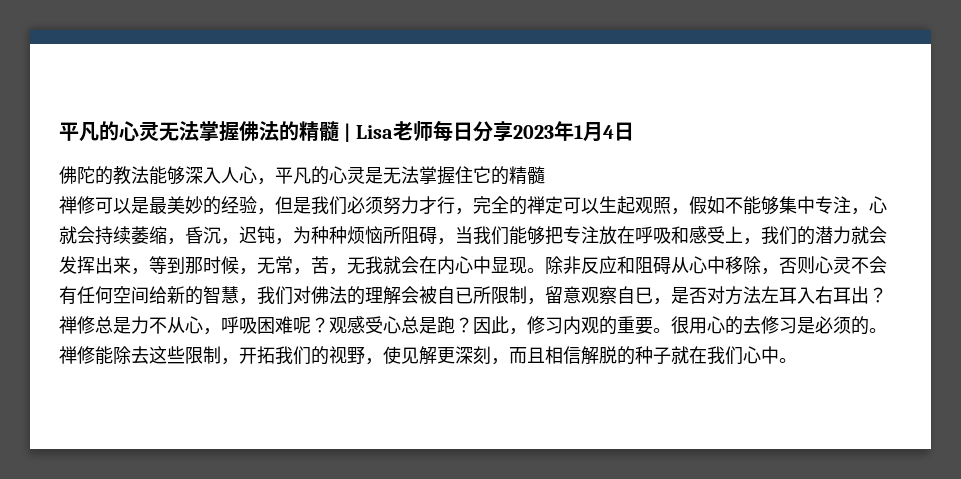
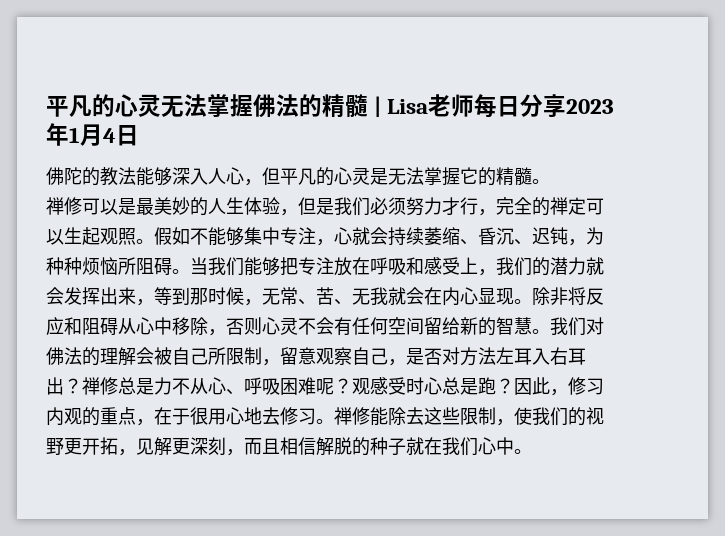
- 佛陀的教法能够深入人心，平凡的心灵是无法掌握住它的精髓
+ 佛陀的教法能够深入人心，但平凡的心灵是无法掌握它的精髓。
- 禅修可以是最美妙的经验，但是我们必须努力才行，完全的禅定可以生起观照，假如不能够集中专注，心就会持续萎缩，昏沉，迟钝，为种种烦恼所阻碍，当我们能够把专注放在呼吸和感受上，我们的潜力就会发挥出来，等到那时候，无常，苦，无我就会在内心中显现。
+ 禅修可以是最美妙的人生体验，但是我们必须努力才行，完全的禅定可以生起观照。假如不能够集中专注，心就会持续萎缩、昏沉、迟钝，为种种烦恼所阻碍。当我们能够把专注放在呼吸和感受上，我们的潜力就会发挥出来，等到那时候，无常、苦、无我就会在内心显现。
- 除非反应和阻碍从心中移除，否则心灵不会有任何空间给新的智慧，我们对佛法的理解会被自已所限制，留意观察自巳，是否对方法左耳入右耳出？
+ 除非将反应和阻碍从心中移除，否则心灵不会有任何空间留给新的智慧。我们对佛法的理解会被自己所限制，留意观察自己，是否对方法左耳入右耳出？
- 禅修总是力不从心，呼吸困难呢？
+ 禅修总是力不从心、呼吸困难呢？
- 观感受心总是跑？
+ 观感受时心总是跑？
- 因此，修习内观的重要。很用心的去修习是必须的。
+ 因此，修习内观的重点，在于很用心地去修习。
- 禅修能除去这些限制，开拓我们的视野，使见解更深刻，而且相信解脱的种子就在我们心中。
+ 禅修能除去这些限制，使我们的视野更开拓，见解更深刻，而且相信解脱的种子就在我们心中。

